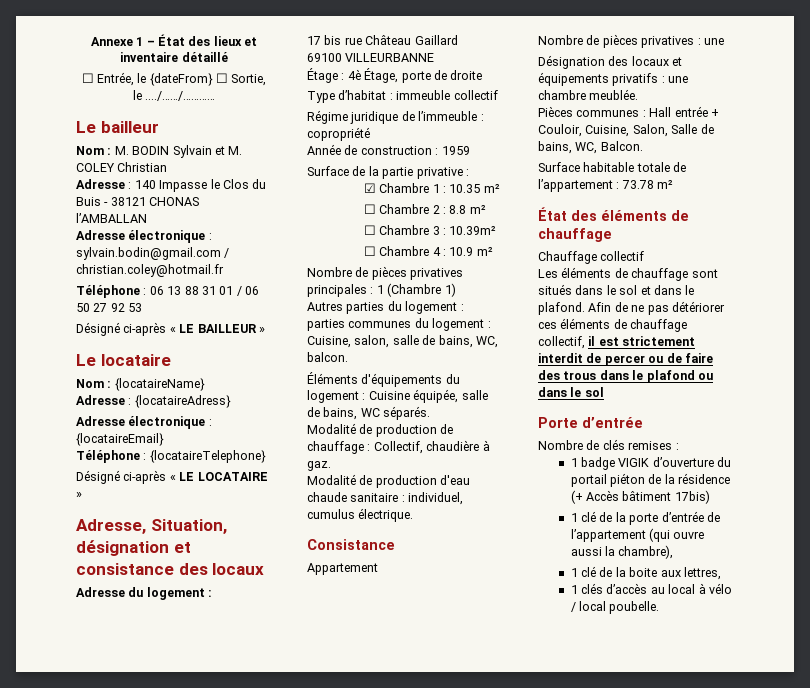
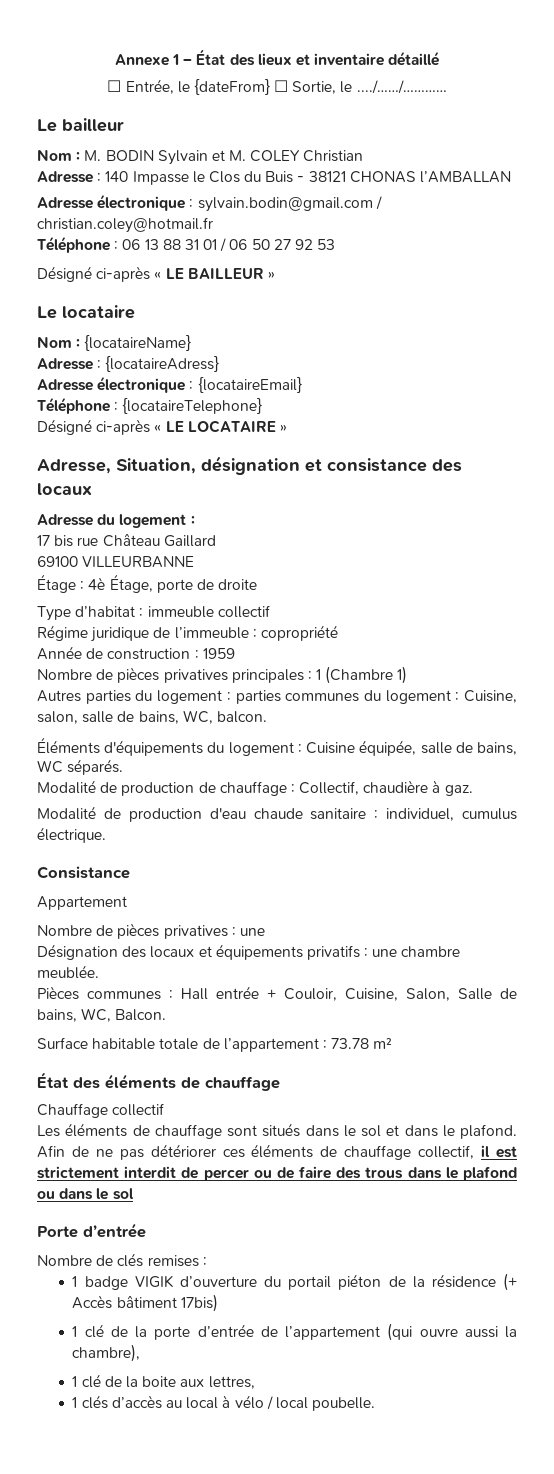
- Surface de la partie privative :
- ☑ Chambre 1 : 10.35 m²
- ☐ Chambre 2 : 8.8 m²
- ☐ Chambre 3 : 10.39m²
- ☐ Chambre 4 : 10.9 m²

